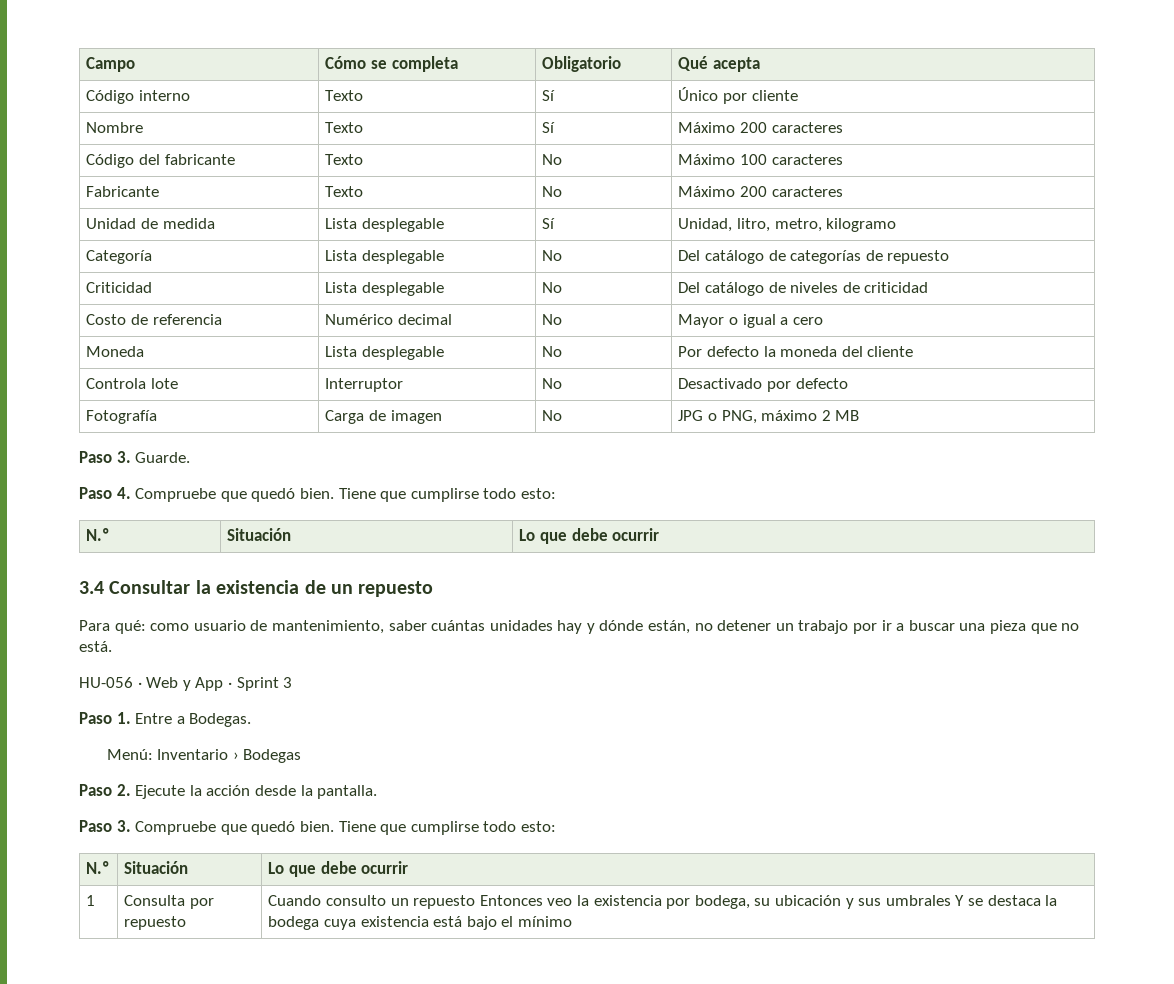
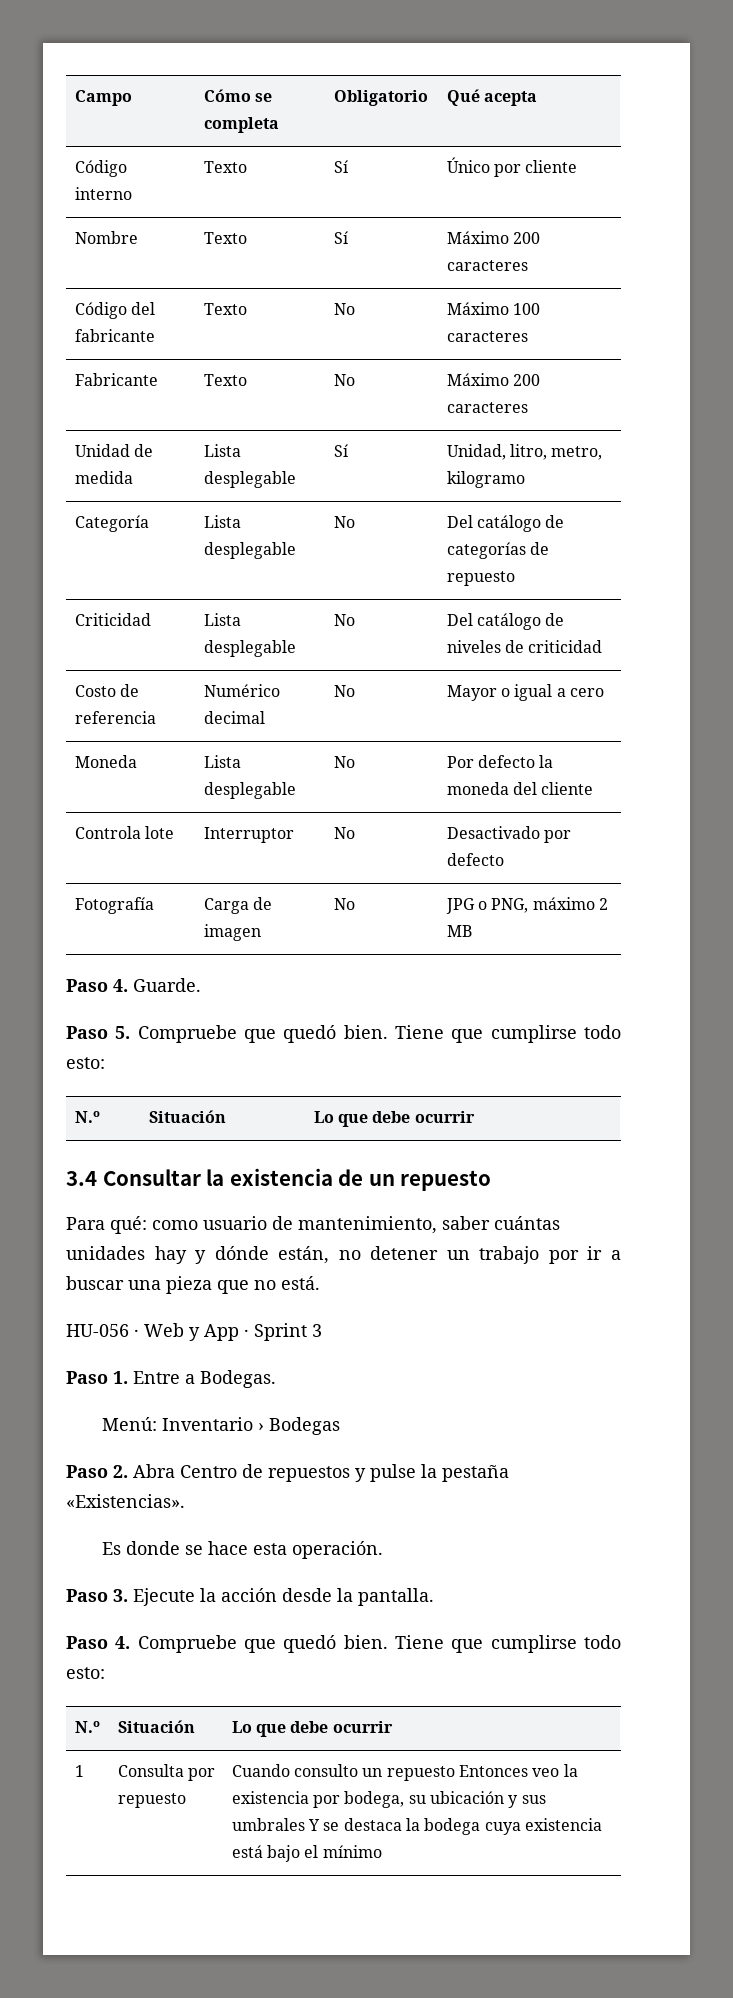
- Paso 3. Guarde.
+ Paso 4. Guarde.
- Paso 4. Compruebe que quedó bien.
+ Paso 5. Compruebe que quedó bien.
- Paso 2. Ejecute la acción desde la pantalla.
+ Paso 2. Abra Centro de repuestos y pulse la pestaña «Existencias».
+ Es donde se hace esta operación.
+ Paso 3. Ejecute la acción desde la pantalla.
- Paso 3. Compruebe que quedó bien.
+ Paso 4. Compruebe que quedó bien.

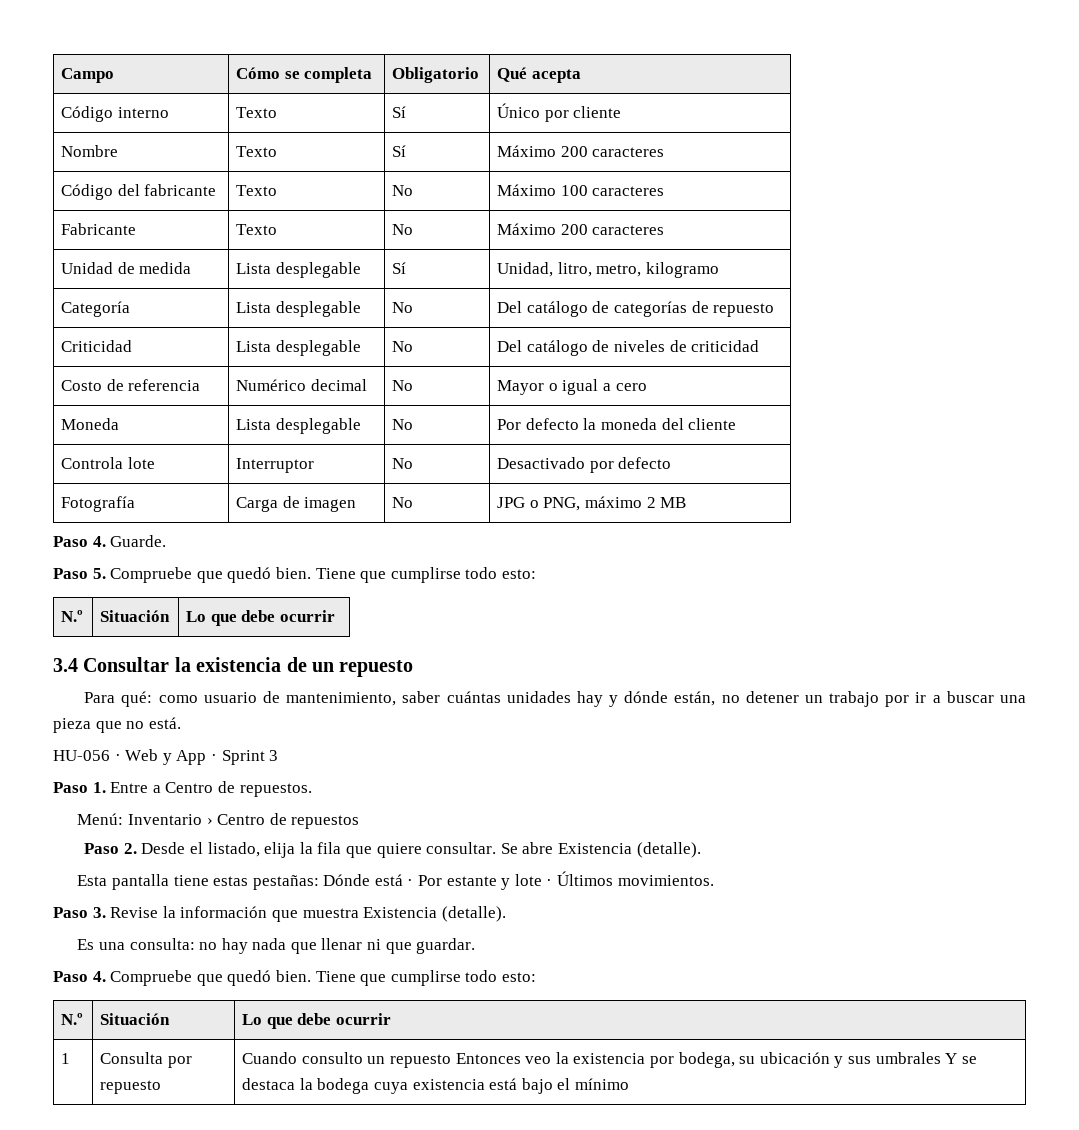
- Paso 1. Entre a Bodegas.
+ Paso 1. Entre a Centro de repuestos.
- Menú: Inventario › Bodegas
+ Menú: Inventario › Centro de repuestos
- Paso 2. Abra Centro de repuestos y pulse la pestaña «Existencias».
- Es donde se hace esta operación.
- Paso 3. Ejecute la acción desde la pantalla.
+ Paso 2. Desde el listado, elija la fila que quiere consultar. Se abre Existencia (detalle).
+ Esta pantalla tiene estas pestañas: Dónde está · Por estante y lote · Últimos movimientos.
+ Paso 3. Revise la información que muestra Existencia (detalle).
+ Es una consulta: no hay nada que llenar ni que guardar.

